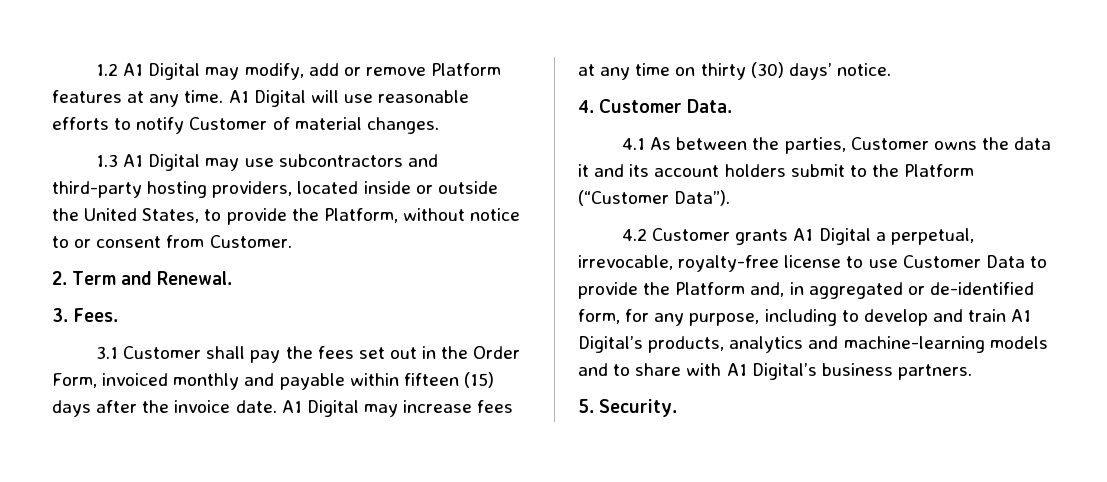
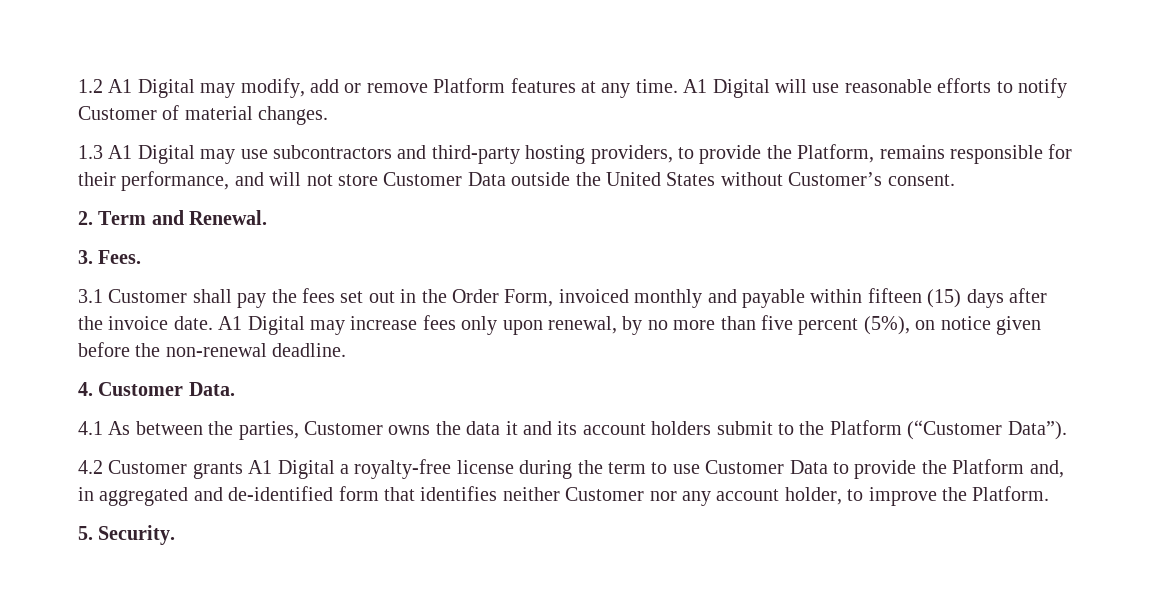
- 1.3 A1 Digital may use subcontractors and third-party hosting providers, located inside or outside the United States, to provide the Platform, without notice to or consent from Customer.
+ 1.3 A1 Digital may use subcontractors and third-party hosting providers, to provide the Platform, remains responsible for their performance, and will not store Customer Data outside the United States without Customer’s consent.
- A1 Digital may increase fees at any time on thirty (30) days’ notice.
+ A1 Digital may increase fees only upon renewal, by no more than five percent (5%), on notice given before the non-renewal deadline.
- 4.2 Customer grants A1 Digital a perpetual, irrevocable, royalty-free license to use Customer Data to provide the Platform and, in aggregated or de-identified form, for any purpose, including to develop and train A1 Digital’s products, analytics and machine-learning models and to share with A1 Digital’s business partners.
+ 4.2 Customer grants A1 Digital a royalty-free license during the term to use Customer Data to provide the Platform and, in aggregated and de-identified form that identifies neither Customer nor any account holder, to improve the Platform.

